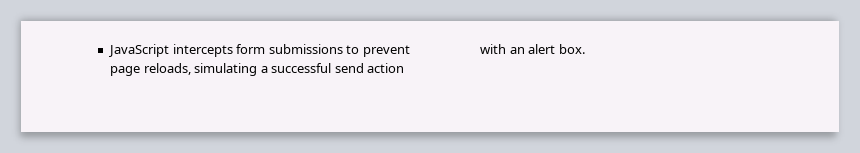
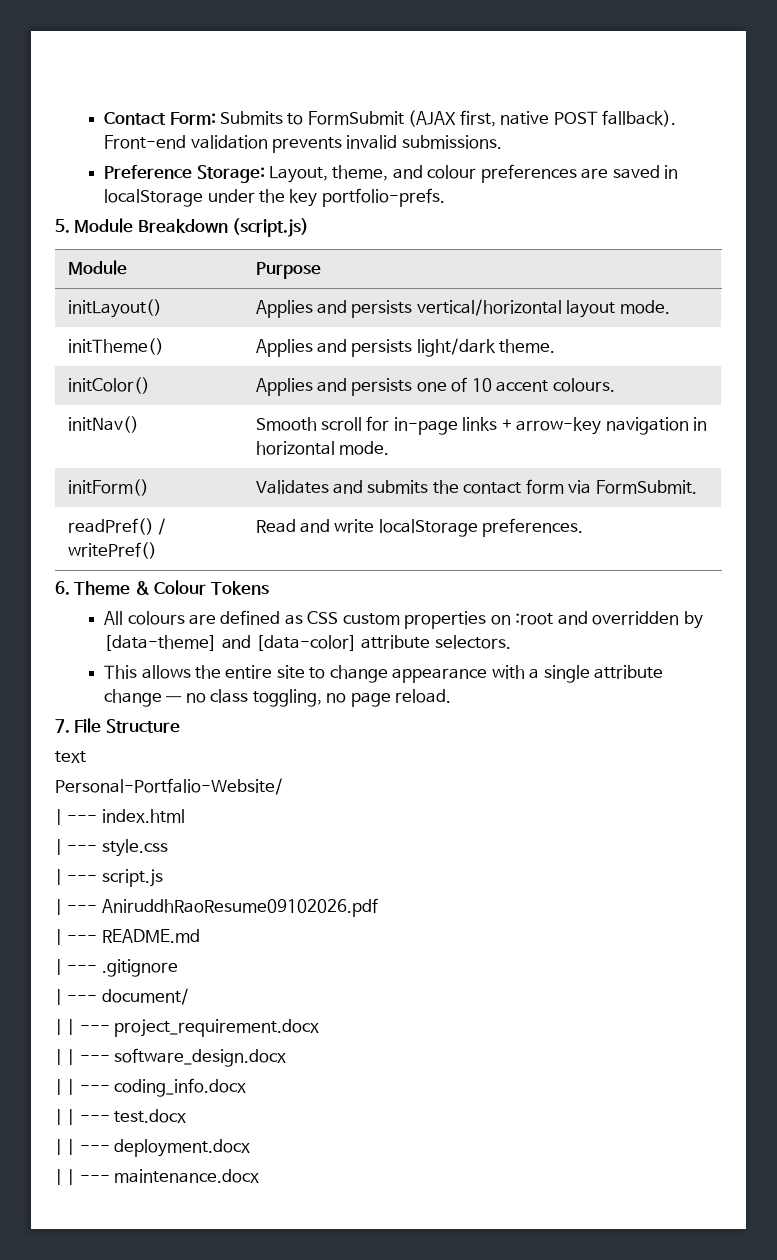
- JavaScript intercepts form submissions to prevent page reloads, simulating a successful send action with an alert box.
+ Contact Form: Submits to FormSubmit (AJAX first, native POST fallback). Front-end validation prevents invalid submissions.
+ Preference Storage: Layout, theme, and colour preferences are saved in localStorage under the key portfolio-prefs.
+ 5. Module Breakdown (script.js)
+ Module | Purpose
+ initLayout() | Applies and persists vertical/horizontal layout mode.
+ initTheme() | Applies and persists light/dark theme.
+ initColor() | Applies and persists one of 10 accent colours.
+ initNav() | Smooth scroll for in-page links + arrow-key navigation in horizontal mode.
+ initForm() | Validates and submits the contact form via FormSubmit.
+ readPref() / writePref() | Read and write localStorage preferences.
+ 6. Theme & Colour Tokens
+ All colours are defined as CSS custom properties on :root and overridden by [data-theme] and [data-color] attribute selectors.
+ This allows the entire site to change appearance with a single attribute change — no class toggling, no page reload.
+ 7. File Structure
+ text
+ Personal-Portfalio-Website/
+ | --- index.html
+ | --- style.css
+ | --- script.js
+ | --- AniruddhRaoResume09102026.pdf
+ | --- README.md
+ | --- .gitignore
+ | --- document/
+ | | --- project_requirement.docx
+ | | --- software_design.docx
+ | | --- coding_info.docx
+ | | --- test.docx
+ | | --- deployment.docx
+ | | --- maintenance.docx

